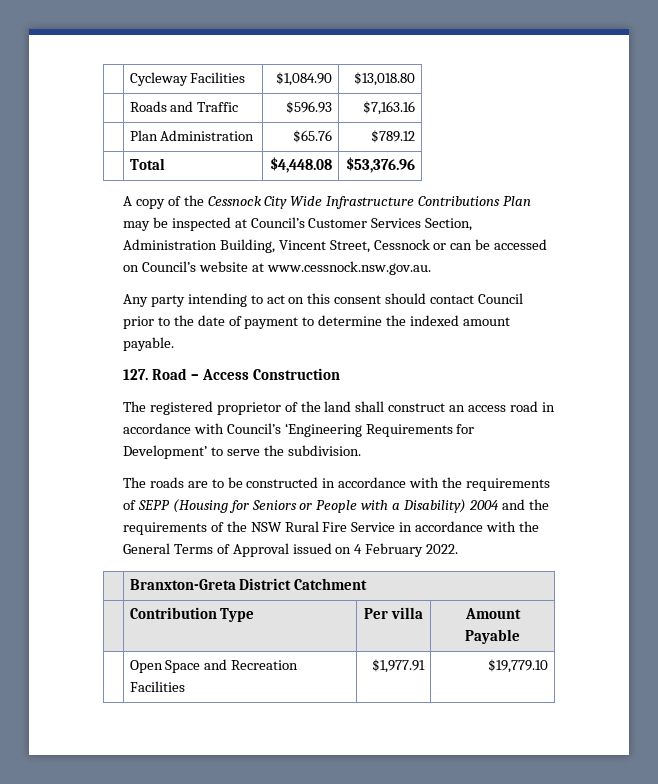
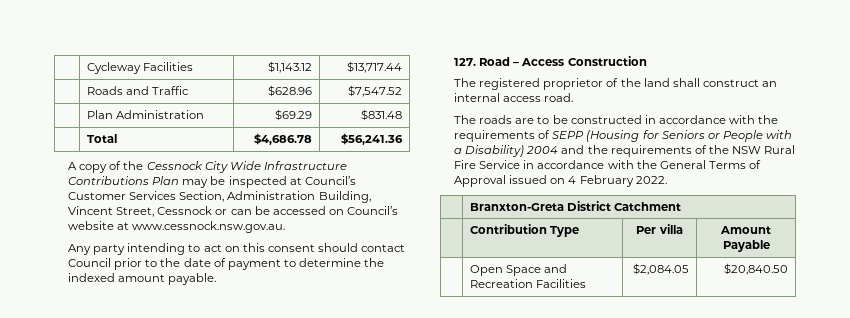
- | Cycleway Facilities | $1,084.90 | $13,018.80
+ | Cycleway Facilities | $1,143.12 | $13,717.44
- | Roads and Traffic | $596.93 | $7,163.16
+ | Roads and Traffic | $628.96 | $7,547.52
- | Plan Administration | $65.76 | $789.12
+ | Plan Administration | $69.29 | $831.48
- | Total | $4,448.08 | $53,376.96
+ | Total | $4,686.78 | $56,241.36
- The registered proprietor of the land shall construct an access road in accordance with Council’s ‘Engineering Requirements for Development’ to serve the subdivision.
+ The registered proprietor of the land shall construct an internal access road.
- | Open Space and Recreation Facilities | $1,977.91 | $19,779.10
+ | Open Space and Recreation Facilities | $2,084.05 | $20,840.50

